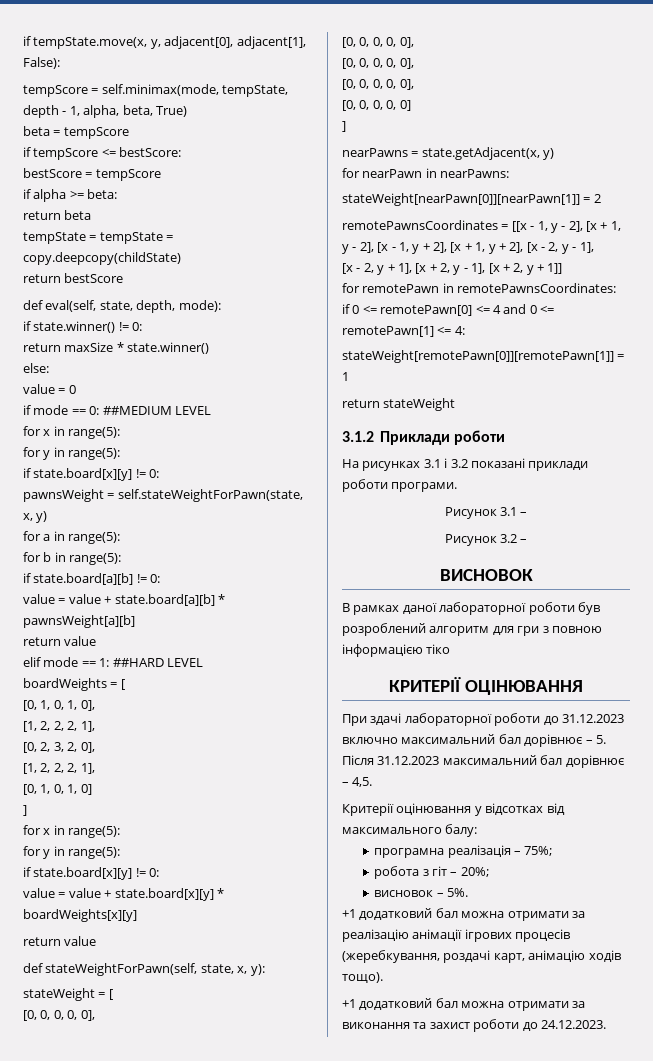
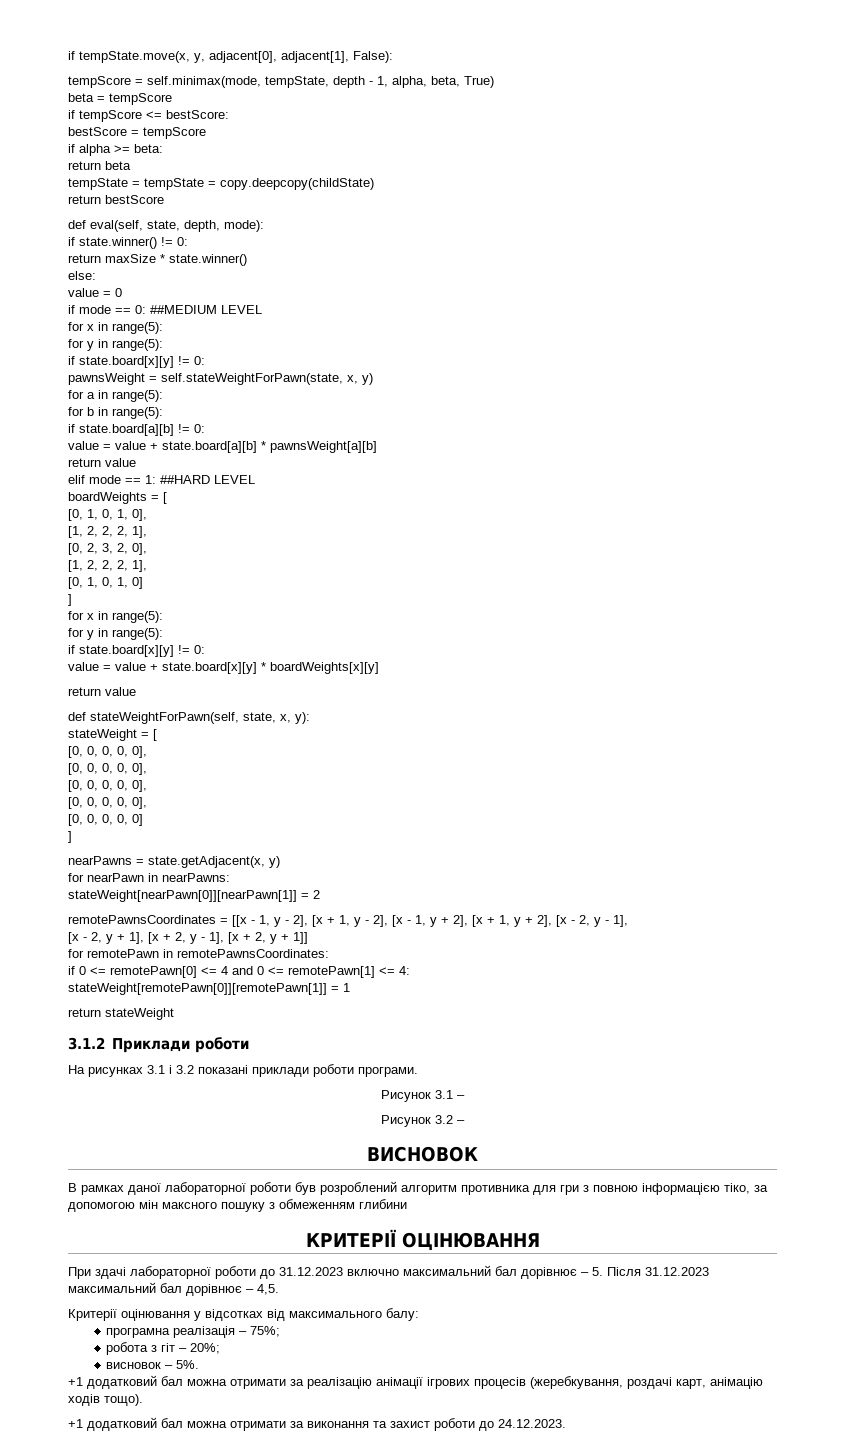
- В рамках даної лабораторної роботи був розроблений алгоритм для гри з повною інформацією тіко
+ В рамках даної лабораторної роботи був розроблений алгоритм противника для гри з повною інформацією тіко, за допомогою мін максного пошуку з обмеженням глибини

